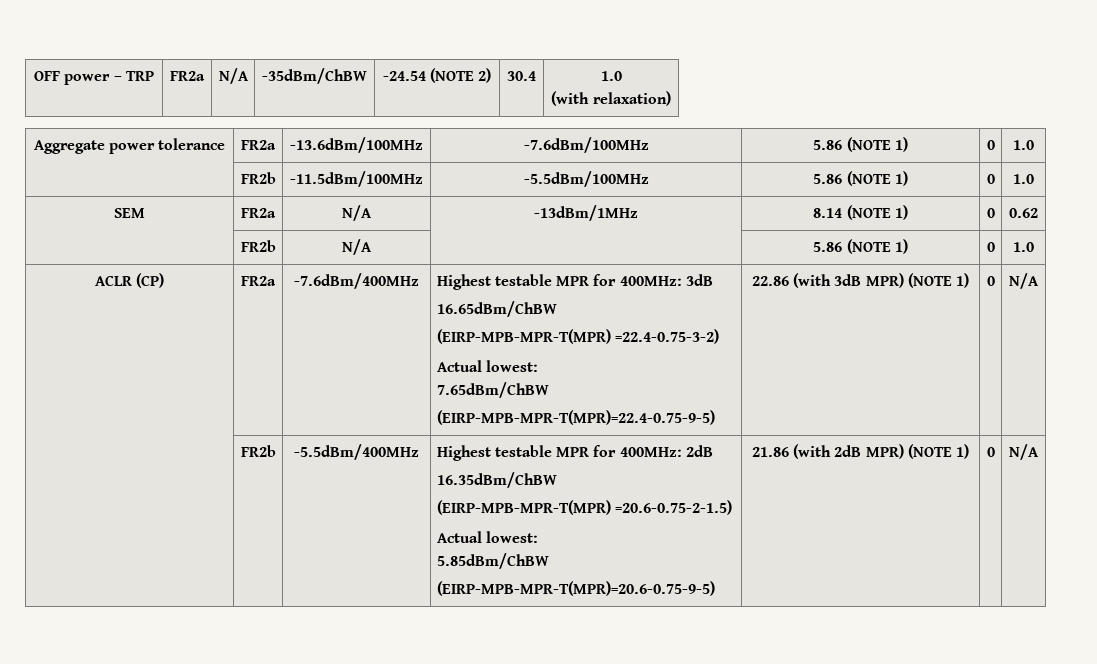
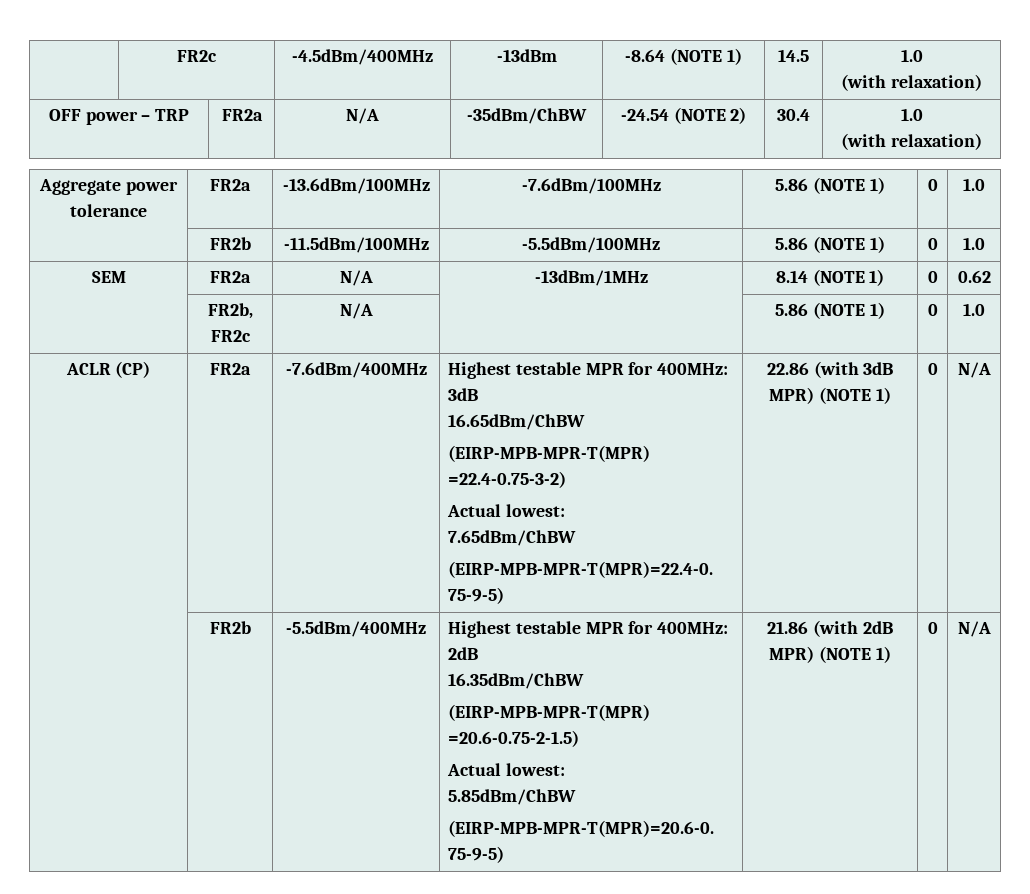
+ | FR2c | -4.5dBm/400MHz | -13dBm | -8.64 (NOTE 1) | 14.5 | 1.0
+ (with relaxation)
- | FR2b | N/A | | 5.86 (NOTE 1) | 0 | 1.0
+ | FR2b, FR2c | N/A | | 5.86 (NOTE 1) | 0 | 1.0

